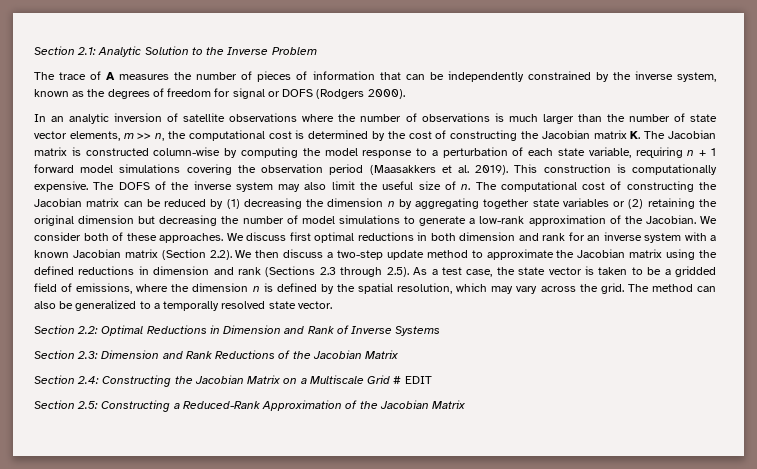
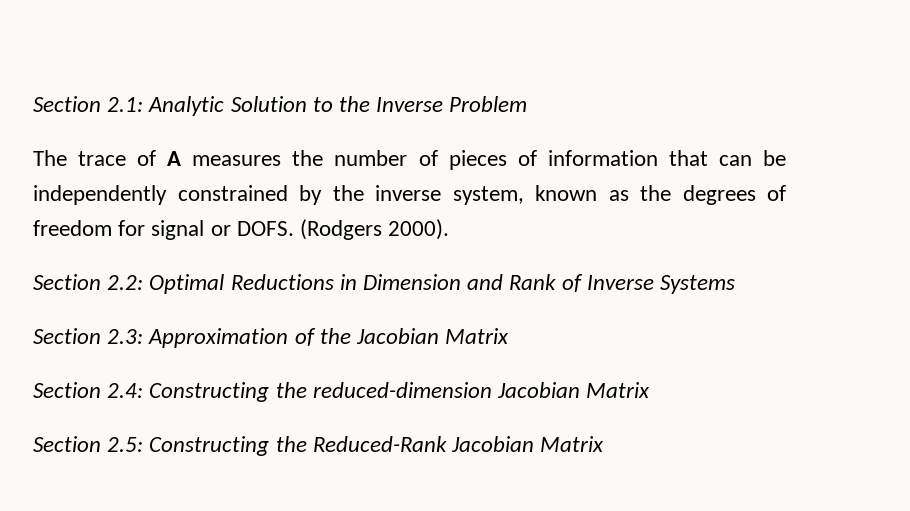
- The trace of A measures the number of pieces of information that can be independently constrained by the inverse system, known as the degrees of freedom for signal or DOFS (Rodgers 2000).
+ The trace of A measures the number of pieces of information that can be independently constrained by the inverse system, known as the degrees of freedom for signal or DOFS. (Rodgers 2000).
- In an analytic inversion of satellite observations where the number of observations is much larger than the number of state vector elements, m >> n, the computational cost is determined by the cost of constructing the Jacobian matrix K. The Jacobian matrix is constructed column-wise by computing the model response to a perturbation of each state variable, requiring n + 1 forward model simulations covering the observation period (Maasakkers et al. 2019). This construction is computationally expensive. The DOFS of the inverse system may also limit the useful size of n. The computational cost of constructing the Jacobian matrix can be reduced by (1) decreasing the dimension n by aggregating together state variables or (2) retaining the original dimension but decreasing the number of model simulations to generate a low-rank approximation of the Jacobian. We consider both of these approaches. We discuss first optimal reductions in both dimension and rank for an inverse system with a known Jacobian matrix (Section 2.2). We then discuss a two-step update method to approximate the Jacobian matrix using the defined reductions in dimension and rank (Sections 2.3 through 2.5). As a test case, the state vector is taken to be a gridded field of emissions, where the dimension n is defined by the spatial resolution, which may vary across the grid. The method can also be generalized to a temporally resolved state vector.
- Section 2.3: Dimension and Rank Reductions of the Jacobian Matrix
+ Section 2.3: Approximation of the Jacobian Matrix
- Section 2.4: Constructing the Jacobian Matrix on a Multiscale Grid # EDIT
- Section 2.5: Constructing a Reduced-Rank Approximation of the Jacobian Matrix
+ Section 2.4: Constructing the reduced-dimension Jacobian Matrix
+ Section 2.5: Constructing the Reduced-Rank Jacobian Matrix

